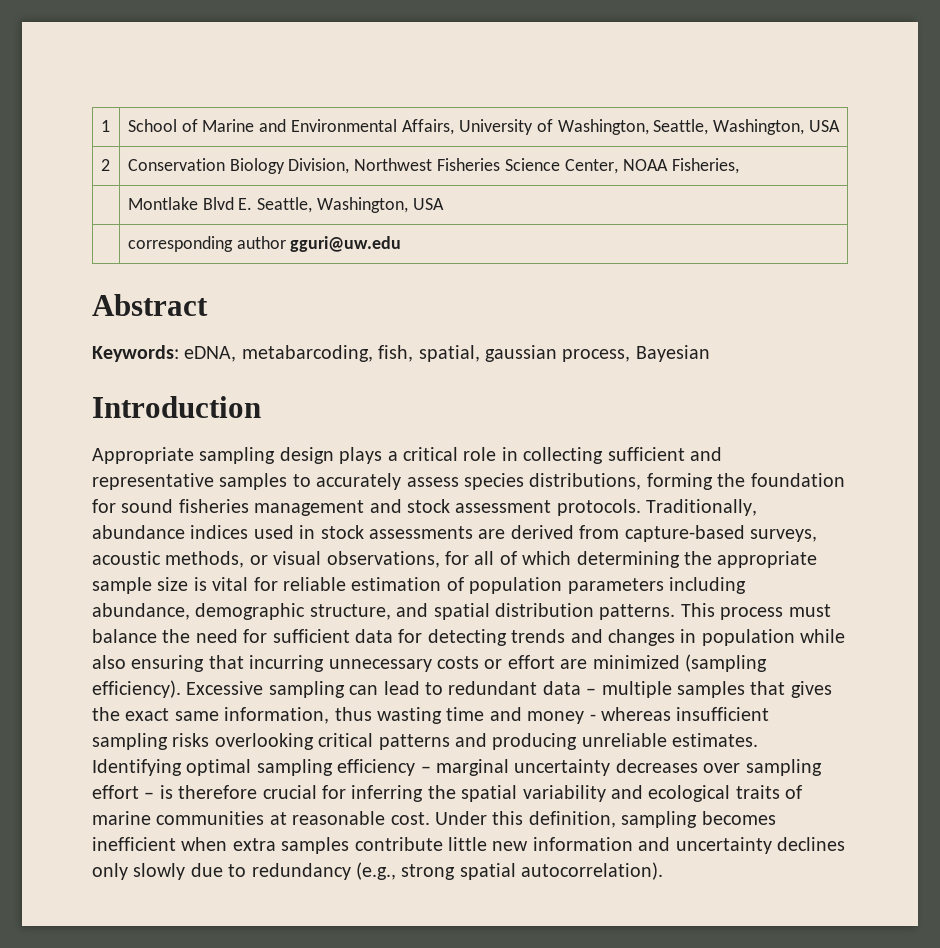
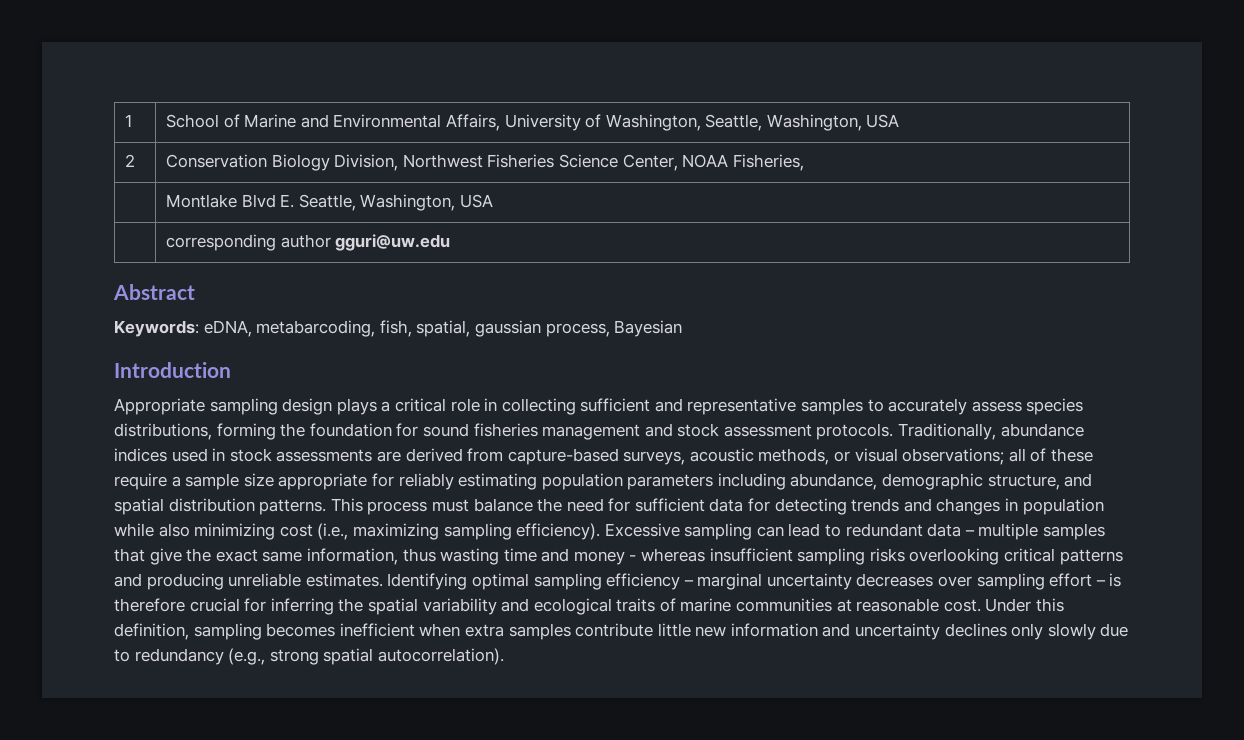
- Traditionally, abundance indices used in stock assessments are derived from capture-based surveys, acoustic methods, or visual observations, for all of which determining the appropriate sample size is vital for reliable estimation of population parameters including abundance, demographic structure, and spatial distribution patterns.
+ Traditionally, abundance indices used in stock assessments are derived from capture-based surveys, acoustic methods, or visual observations; all of these require a sample size appropriate for reliably estimating population parameters including abundance, demographic structure, and spatial distribution patterns.
- This process must balance the need for sufficient data for detecting trends and changes in population while also ensuring that incurring unnecessary costs or effort are minimized (sampling efficiency).
+ This process must balance the need for sufficient data for detecting trends and changes in population while also minimizing cost (i.e., maximizing sampling efficiency).
- Excessive sampling can lead to redundant data – multiple samples that gives the exact same information, thus wasting time and money - whereas insufficient sampling risks overlooking critical patterns and producing unreliable estimates.
+ Excessive sampling can lead to redundant data – multiple samples that give the exact same information, thus wasting time and money - whereas insufficient sampling risks overlooking critical patterns and producing unreliable estimates.

